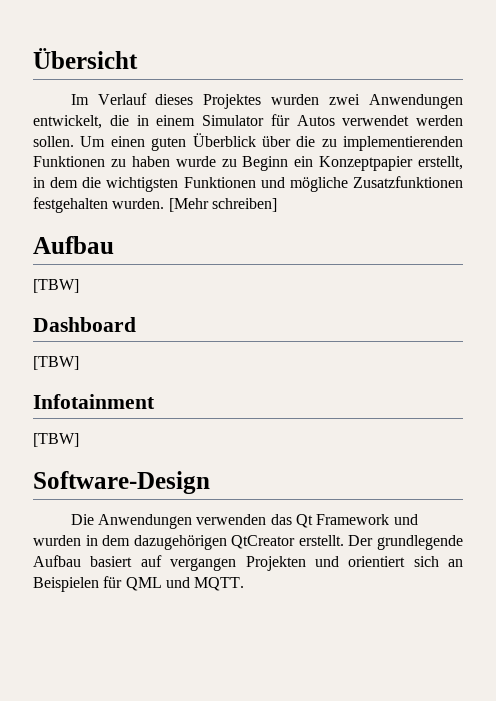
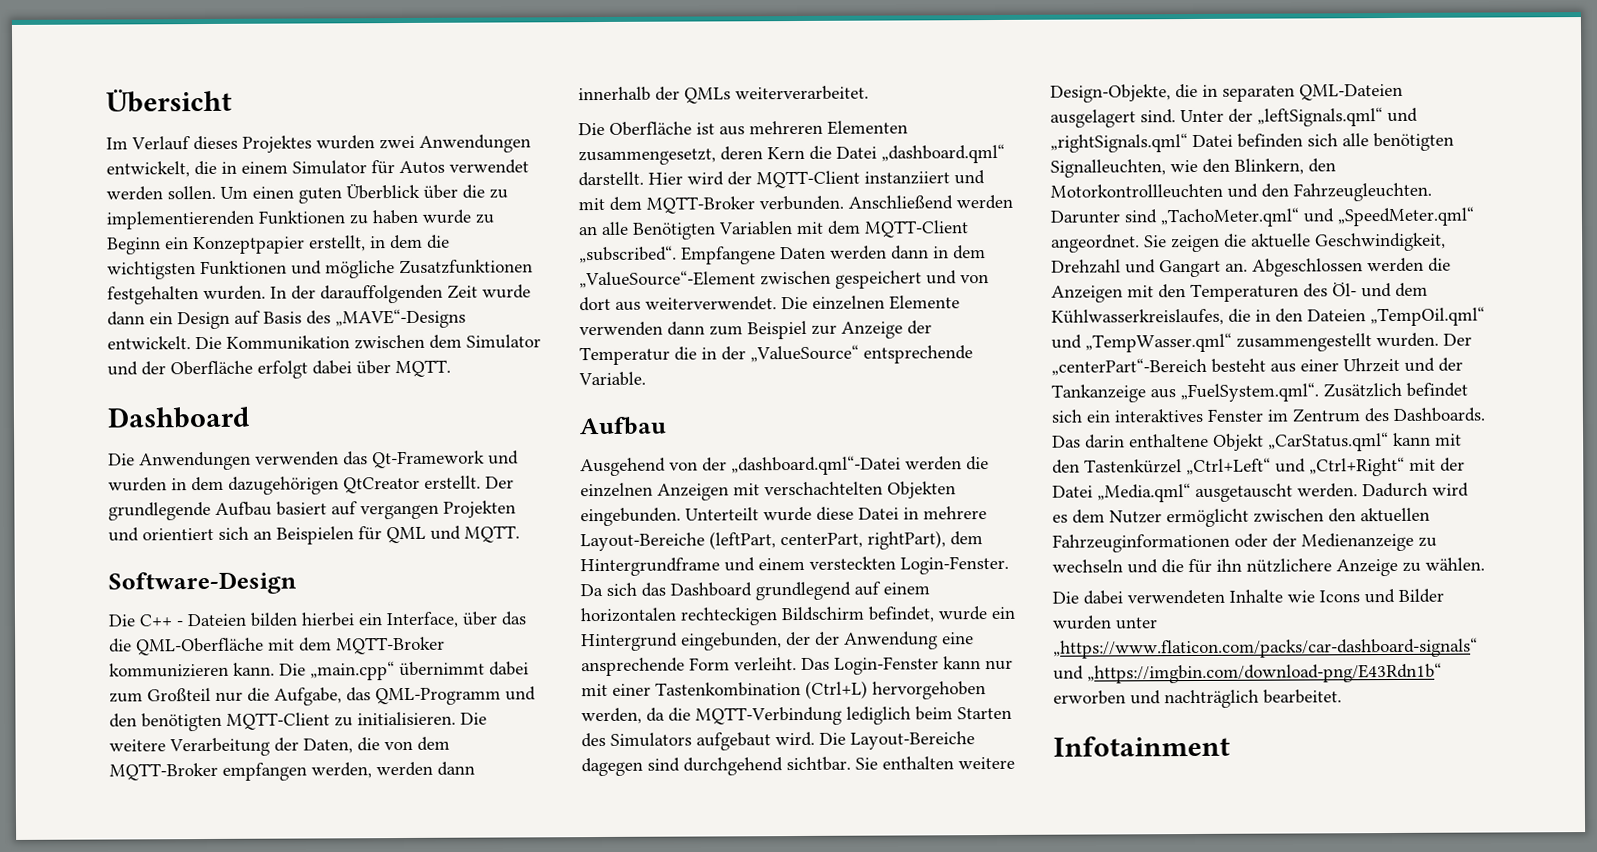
- [Mehr schreiben]
- Aufbau
- [TBW]
+ In der darauffolgenden Zeit wurde dann ein Design auf Basis des „MAVE“-Designs entwickelt. Die Kommunikation zwischen dem Simulator und der Oberfläche erfolgt dabei über MQTT.
  Dashboard
- [TBW]
- Infotainment
- [TBW]
- Software-Design
- Die Anwendungen verwenden das Qt Framework und wurden in dem dazugehörigen QtCreator erstellt.
+ Die Anwendungen verwenden das Qt-Framework und wurden in dem dazugehörigen QtCreator erstellt.
+ Software-Design
+ Die C++ - Dateien bilden hierbei ein Interface, über das die QML-Oberfläche mit dem MQTT-Broker kommunizieren kann. Die „main.cpp“ übernimmt dabei zum Großteil nur die Aufgabe, das QML-Programm und den benötigten MQTT-Client zu initialisieren. Die weitere Verarbeitung der Daten, die von dem MQTT-Broker empfangen werden, werden dann innerhalb der QMLs weiterverarbeitet.
+ Die Oberfläche ist aus mehreren Elementen zusammengesetzt, deren Kern die Datei „dashboard.qml“ darstellt. Hier wird der MQTT-Client instanziiert und mit dem MQTT-Broker verbunden. Anschließend werden an alle Benötigten Variablen mit dem MQTT-Client „subscribed“. Empfangene Daten werden dann in dem „ValueSource“-Element zwischen gespeichert und von dort aus weiterverwendet. Die einzelnen Elemente verwenden dann zum Beispiel zur Anzeige der Temperatur die in der „ValueSource“ entsprechende Variable.
+ Aufbau
+ Ausgehend von der „dashboard.qml“-Datei werden die einzelnen Anzeigen mit verschachtelten Objekten eingebunden. Unterteilt wurde diese Datei in mehrere Layout-Bereiche (leftPart, centerPart, rightPart), dem Hintergrundframe und einem versteckten Login-Fenster. Da sich das Dashboard grundlegend auf einem horizontalen rechteckigen Bildschirm befindet, wurde ein Hintergrund eingebunden, der der Anwendung eine ansprechende Form verleiht. Das Login-Fenster kann nur mit einer Tastenkombination (Ctrl+L) hervorgehoben werden, da die MQTT-Verbindung lediglich beim Starten des Simulators aufgebaut wird. Die Layout-Bereiche dagegen sind durchgehend sichtbar. Sie enthalten weitere Design-Objekte, die in separaten QML-Dateien ausgelagert sind. Unter der „leftSignals.qml“ und „rightSignals.qml“ Datei befinden sich alle benötigten Signalleuchten, wie den Blinkern, den Motorkontrollleuchten und den Fahrzeugleuchten. Darunter sind „TachoMeter.qml“ und „SpeedMeter.qml“ angeordnet. Sie zeigen die aktuelle Geschwindigkeit, Drehzahl und Gangart an. Abgeschlossen werden die Anzeigen mit den Temperaturen des Öl- und dem Kühlwasserkreislaufes, die in den Dateien „TempOil.qml“ und „TempWasser.qml“ zusammengestellt wurden. Der „centerPart“-Bereich besteht aus einer Uhrzeit und der Tankanzeige aus „FuelSystem.qml“. Zusätzlich befindet sich ein interaktives Fenster im Zentrum des Dashboards. Das darin enthaltene Objekt „CarStatus.qml“ kann mit den Tastenkürzel „Ctrl+Left“ und „Ctrl+Right“ mit der Datei „Media.qml“ ausgetauscht werden. Dadurch wird es dem Nutzer ermöglicht zwischen den aktuellen Fahrzeuginformationen oder der Medienanzeige zu wechseln und die für ihn nützlichere Anzeige zu wählen.
+ Die dabei verwendeten Inhalte wie Icons und Bilder wurden unter „https://www.flaticon.com/packs/car-dashboard-signals“ und „https://imgbin.com/download-png/E43Rdn1b“ erworben und nachträglich bearbeitet.
+ Infotainment

